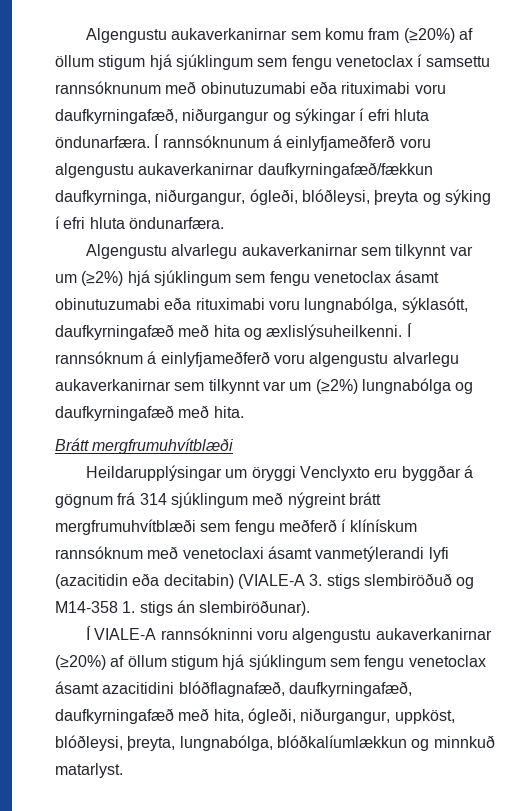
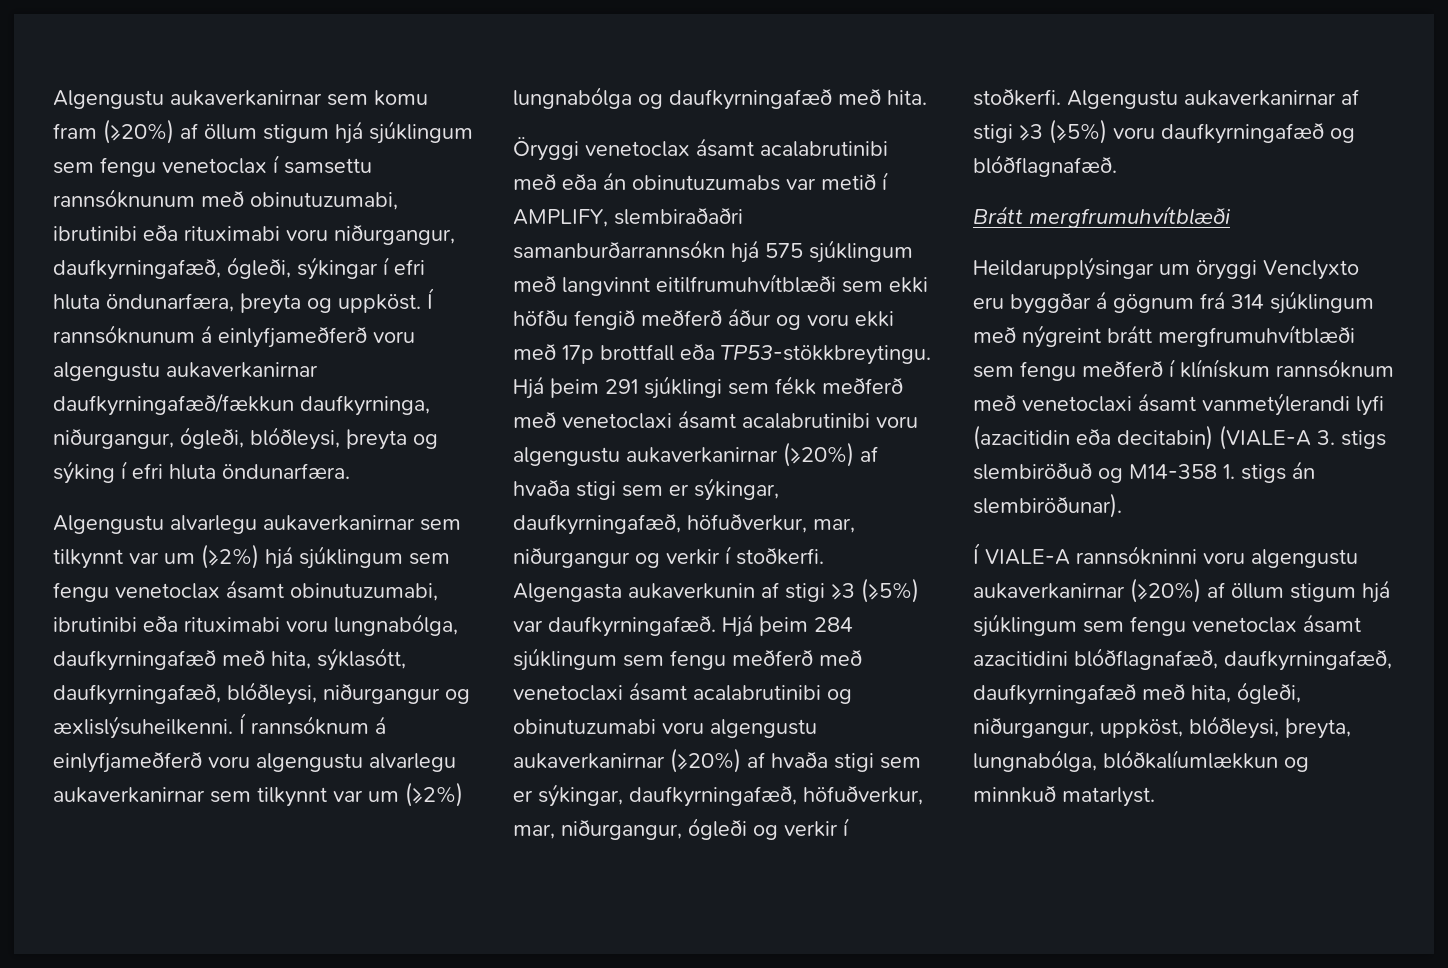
- Algengustu aukaverkanirnar sem komu fram (≥20%) af öllum stigum hjá sjúklingum sem fengu venetoclax í samsettu rannsóknunum með obinutuzumabi eða rituximabi voru daufkyrningafæð, niðurgangur og sýkingar í efri hluta öndunarfæra.
+ Algengustu aukaverkanirnar sem komu fram (≥20%) af öllum stigum hjá sjúklingum sem fengu venetoclax í samsettu rannsóknunum með obinutuzumabi, ibrutinibi eða rituximabi voru niðurgangur, daufkyrningafæð, ógleði, sýkingar í efri hluta öndunarfæra, þreyta og uppköst.
- Algengustu alvarlegu aukaverkanirnar sem tilkynnt var um (≥2%) hjá sjúklingum sem fengu venetoclax ásamt obinutuzumabi eða rituximabi voru lungnabólga, sýklasótt, daufkyrningafæð með hita og æxlislýsuheilkenni.
+ Algengustu alvarlegu aukaverkanirnar sem tilkynnt var um (≥2%) hjá sjúklingum sem fengu venetoclax ásamt obinutuzumabi, ibrutinibi eða rituximabi voru lungnabólga, daufkyrningafæð með hita, sýklasótt, daufkyrningafæð, blóðleysi, niðurgangur og æxlislýsuheilkenni.
+ Öryggi venetoclax ásamt acalabrutinibi með eða án obinutuzumabs var metið í AMPLIFY, slembiraðaðri samanburðarrannsókn hjá 575 sjúklingum með langvinnt eitilfrumuhvítblæði sem ekki höfðu fengið meðferð áður og voru ekki með 17p brottfall eða TP53-stökkbreytingu. Hjá þeim 291 sjúklingi sem fékk meðferð með venetoclaxi ásamt acalabrutinibi voru algengustu aukaverkanirnar (≥20%) af hvaða stigi sem er sýkingar, daufkyrningafæð, höfuðverkur, mar, niðurgangur og verkir í stoðkerfi. Algengasta aukaverkunin af stigi ≥3 (≥5%) var daufkyrningafæð. Hjá þeim 284 sjúklingum sem fengu meðferð með venetoclaxi ásamt acalabrutinibi og obinutuzumabi voru algengustu aukaverkanirnar (≥20%) af hvaða stigi sem er sýkingar, daufkyrningafæð, höfuðverkur, mar, niðurgangur, ógleði og verkir í stoðkerfi. Algengustu aukaverkanirnar af stigi ≥3 (≥5%) voru daufkyrningafæð og blóðflagnafæð.

